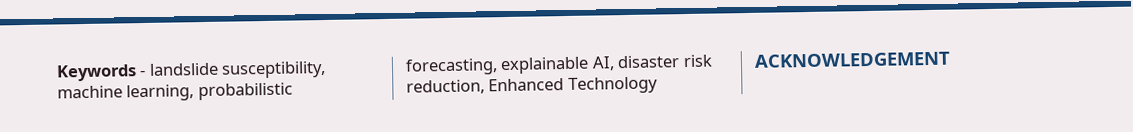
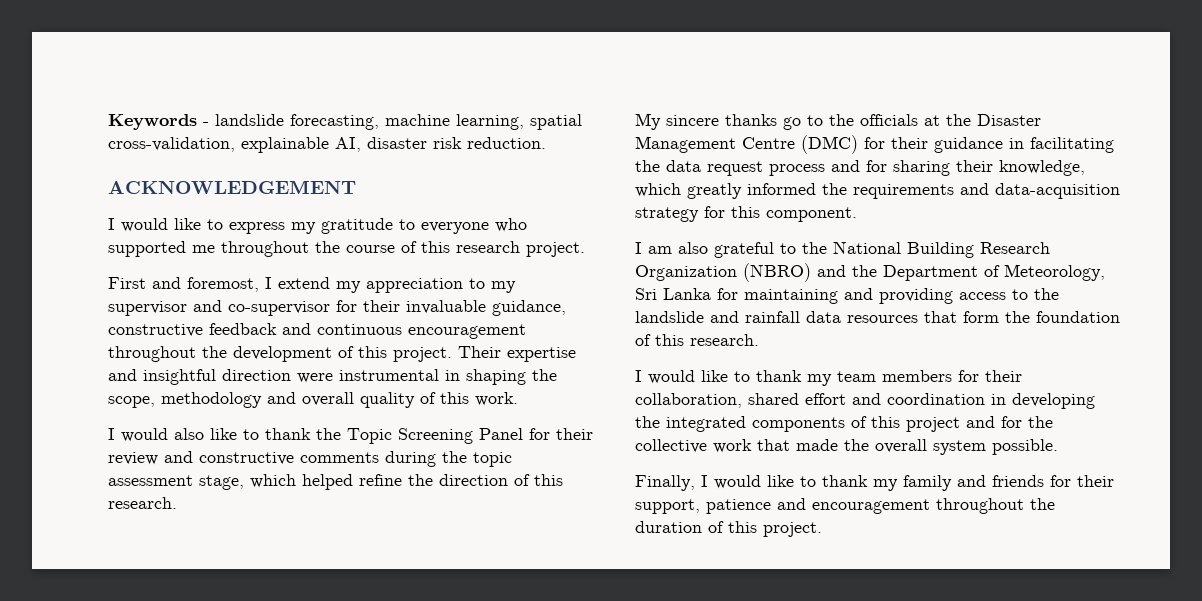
- Keywords - landslide susceptibility, machine learning, probabilistic forecasting, explainable AI, disaster risk reduction, Enhanced Technology
+ Keywords - landslide forecasting, machine learning, spatial cross-validation, explainable AI, disaster risk reduction.
  ACKNOWLEDGEMENT
+ I would like to express my gratitude to everyone who supported me throughout the course of this research project.
+ First and foremost, I extend my appreciation to my supervisor and co-supervisor for their invaluable guidance, constructive feedback and continuous encouragement throughout the development of this project. Their expertise and insightful direction were instrumental in shaping the scope, methodology and overall quality of this work.
+ I would also like to thank the Topic Screening Panel for their review and constructive comments during the topic assessment stage, which helped refine the direction of this research.
+ My sincere thanks go to the officials at the Disaster Management Centre (DMC) for their guidance in facilitating the data request process and for sharing their knowledge, which greatly informed the requirements and data-acquisition strategy for this component.
+ I am also grateful to the National Building Research Organization (NBRO) and the Department of Meteorology, Sri Lanka for maintaining and providing access to the landslide and rainfall data resources that form the foundation of this research.
+ I would like to thank my team members for their collaboration, shared effort and coordination in developing the integrated components of this project and for the collective work that made the overall system possible.
+ Finally, I would like to thank my family and friends for their support, patience and encouragement throughout the duration of this project.

